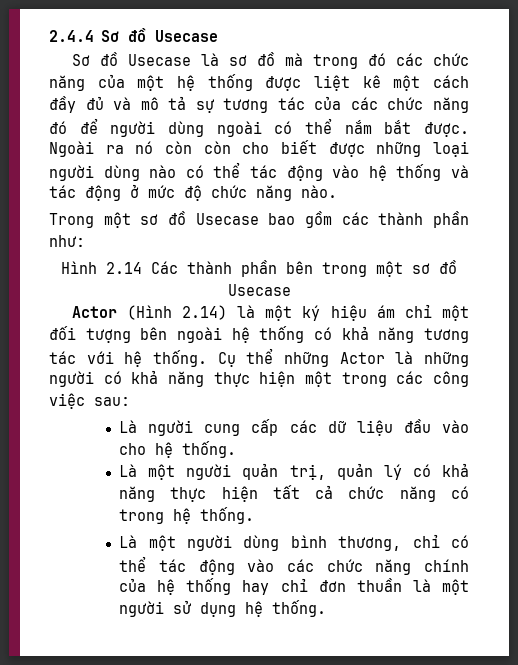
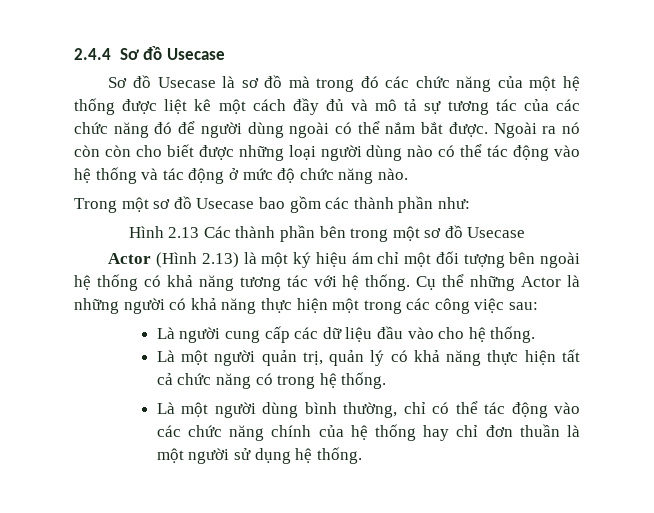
- Hình 2.14 Các thành phần bên trong một sơ đồ Usecase
+ Hình 2.13 Các thành phần bên trong một sơ đồ Usecase
- Actor (Hình 2.14) là một ký hiệu ám chỉ một đối tượng bên ngoài hệ thống có khả năng tương tác với hệ thống.
+ Actor (Hình 2.13) là một ký hiệu ám chỉ một đối tượng bên ngoài hệ thống có khả năng tương tác với hệ thống.
- Là một người dùng bình thương, chỉ có thể tác động vào các chức năng chính của hệ thống hay chỉ đơn thuần là một người sử dụng hệ thống.
+ Là một người dùng bình thường, chỉ có thể tác động vào các chức năng chính của hệ thống hay chỉ đơn thuần là một người sử dụng hệ thống.

